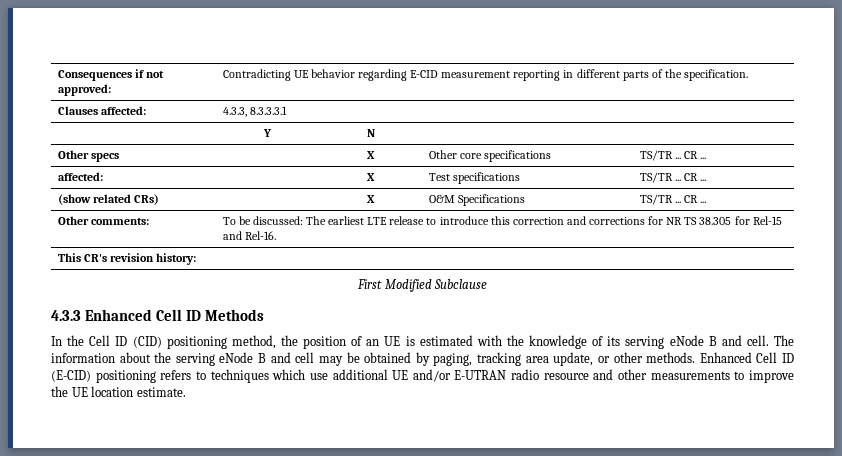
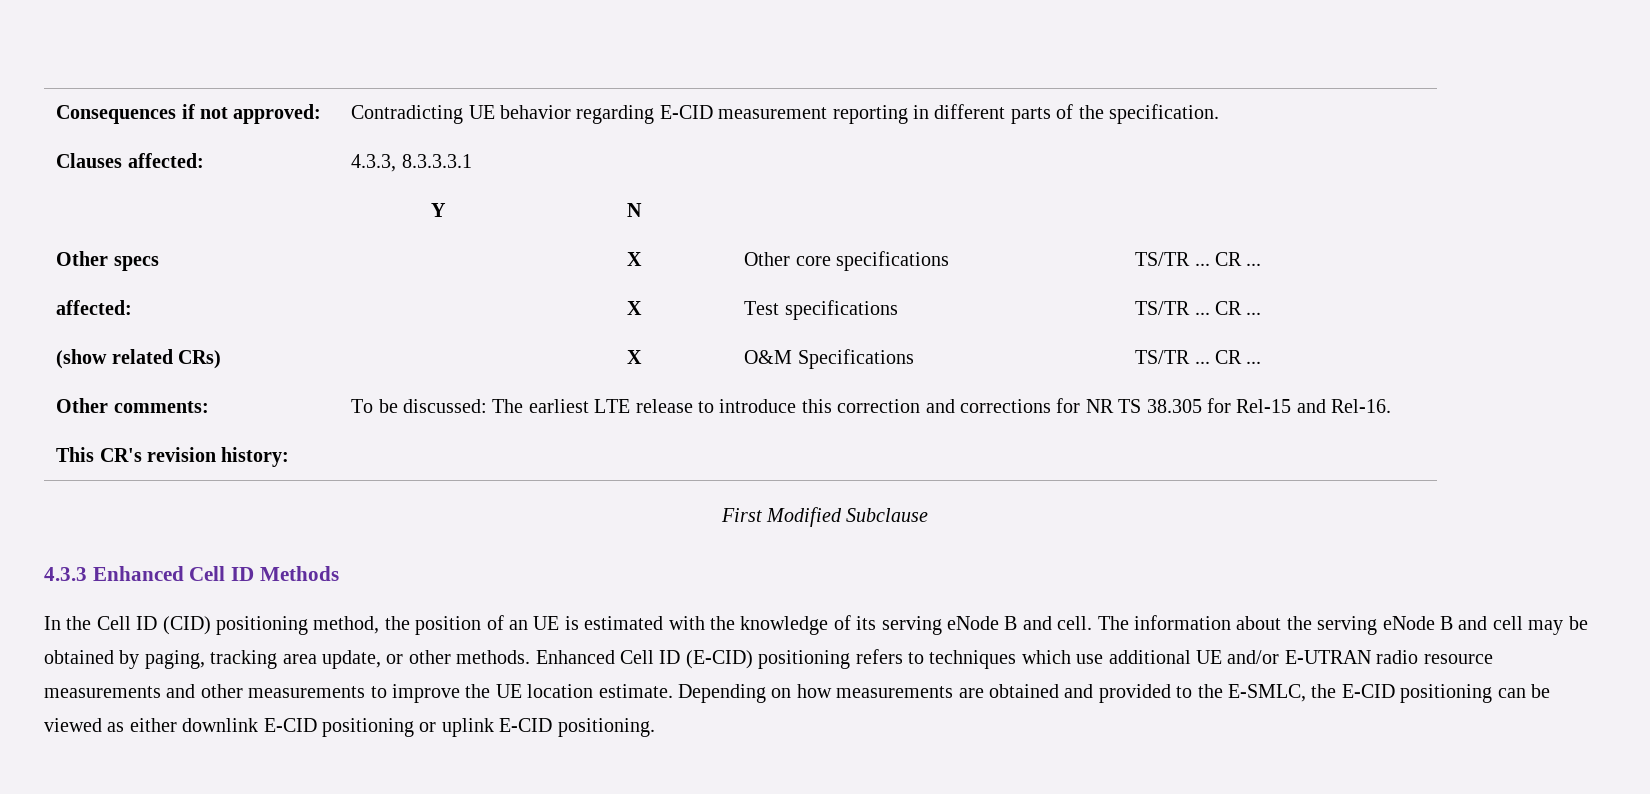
- Enhanced Cell ID (E-CID) positioning refers to techniques which use additional UE and/or E-UTRAN radio resource and other measurements to improve the UE location estimate.
+ Enhanced Cell ID (E-CID) positioning refers to techniques which use additional UE and/or E-UTRAN radio resource measurements and other measurements to improve the UE location estimate.
+ Depending on how measurements are obtained and provided to the E-SMLC, the E-CID positioning can be viewed as either downlink E-CID positioning or uplink E-CID positioning.

